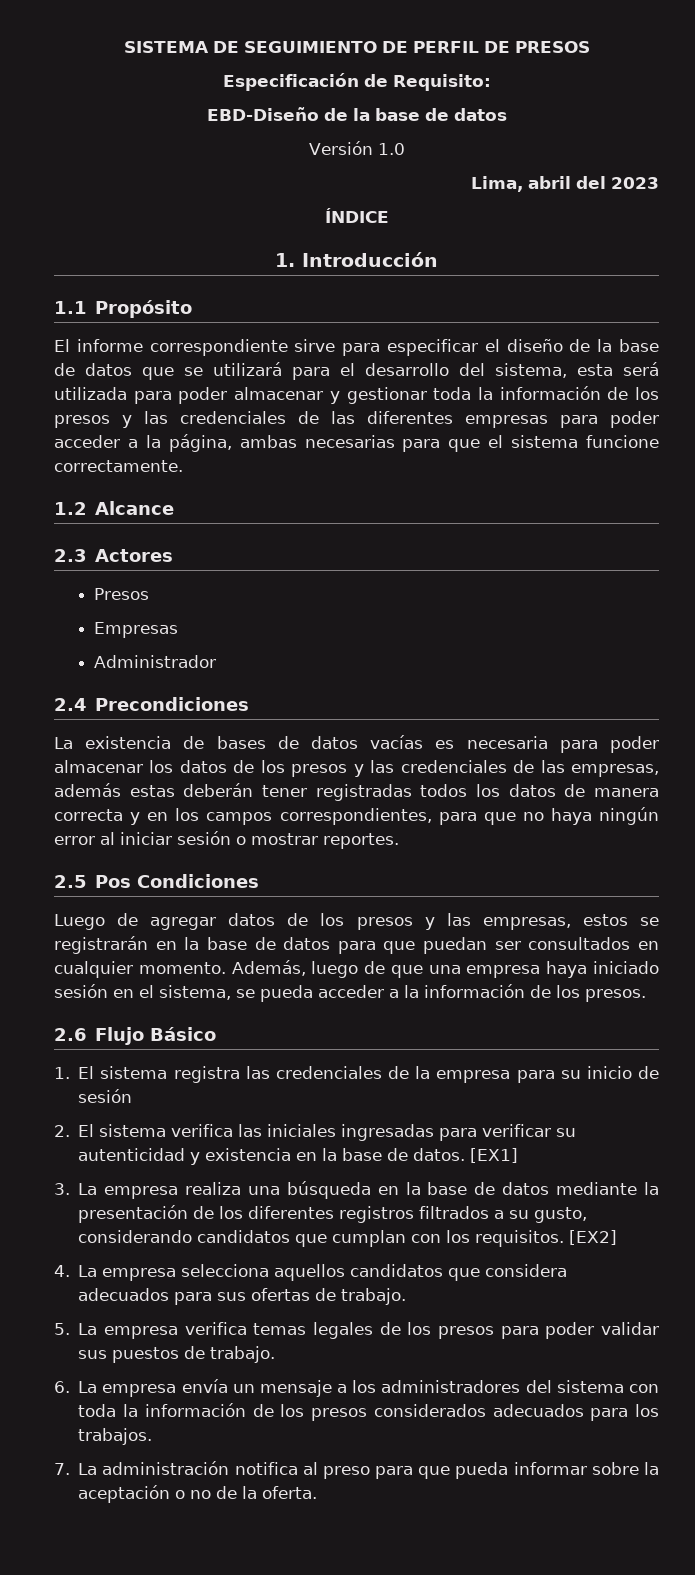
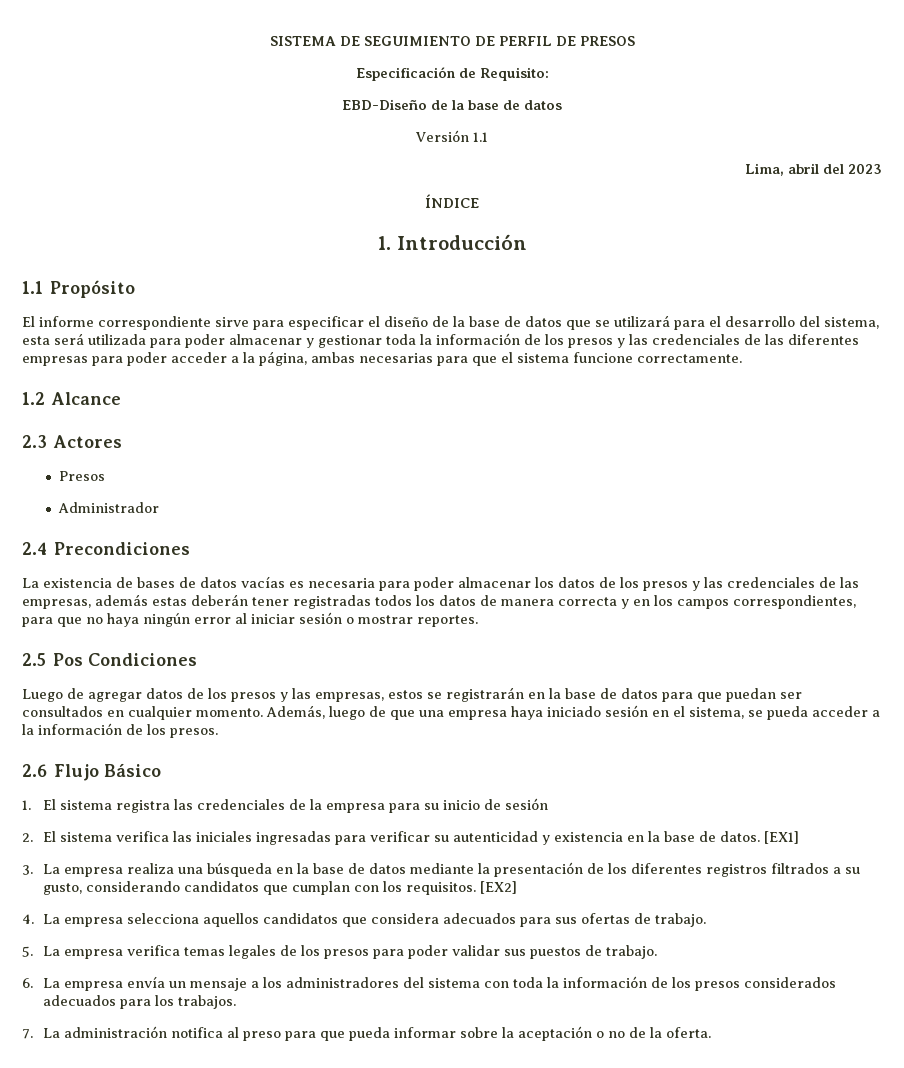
- Versión 1.0
+ Versión 1.1
- Empresas

